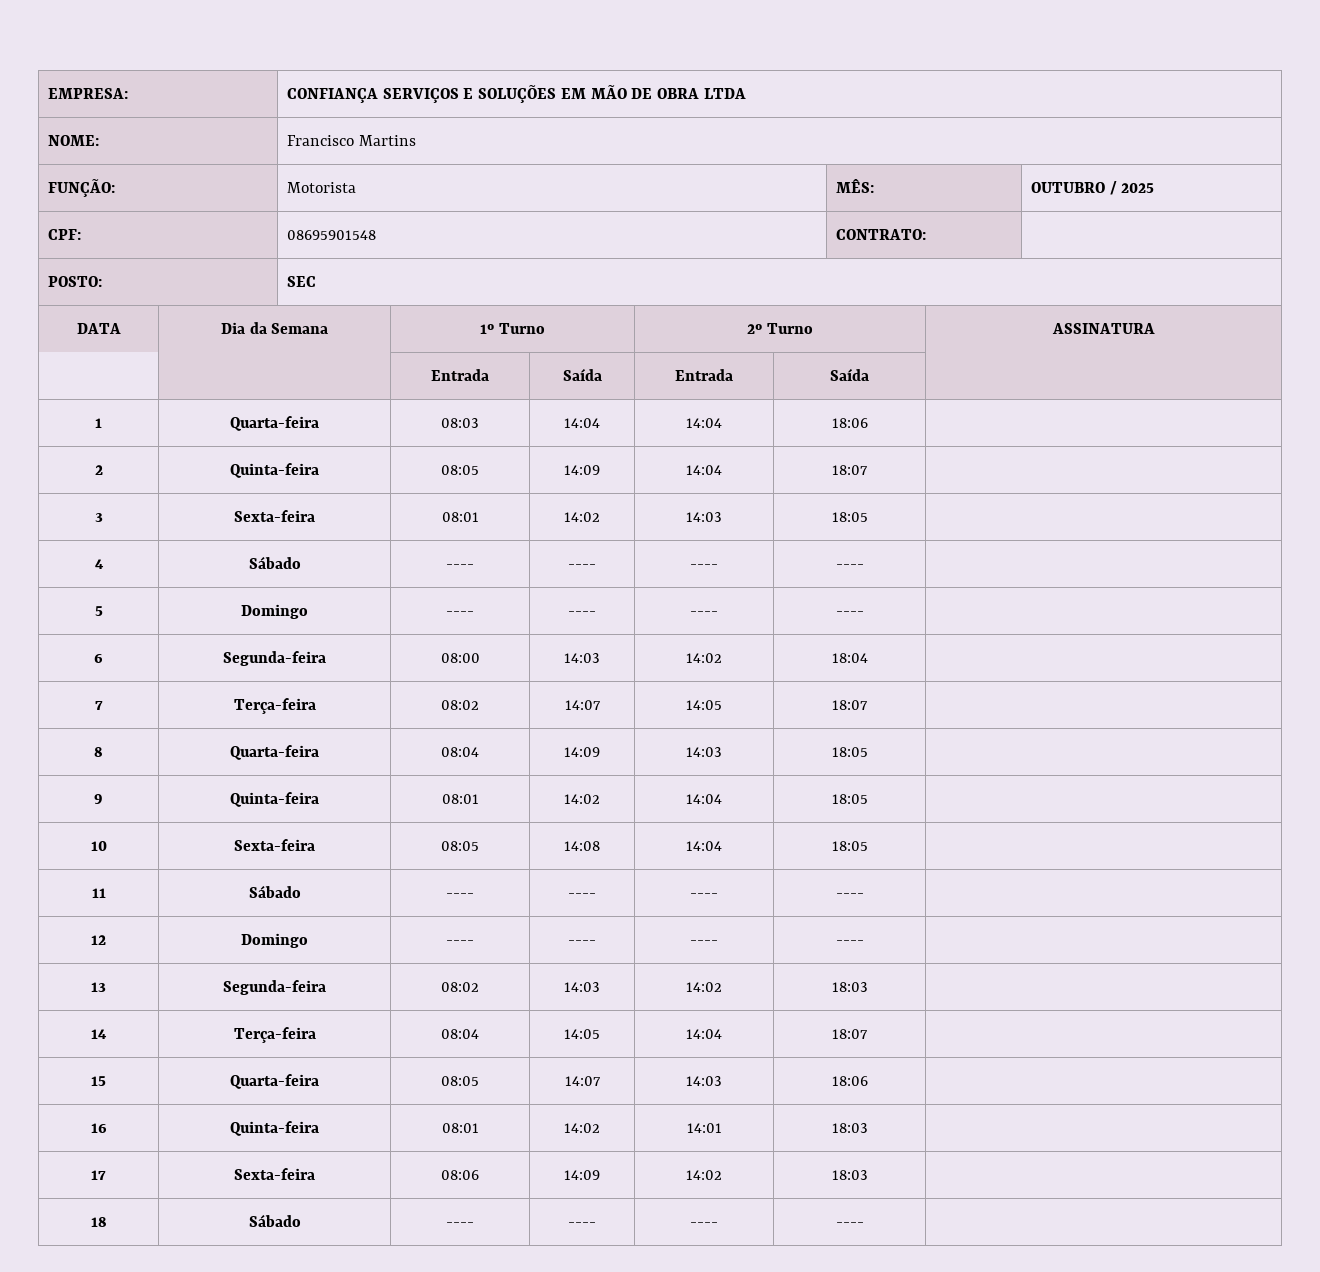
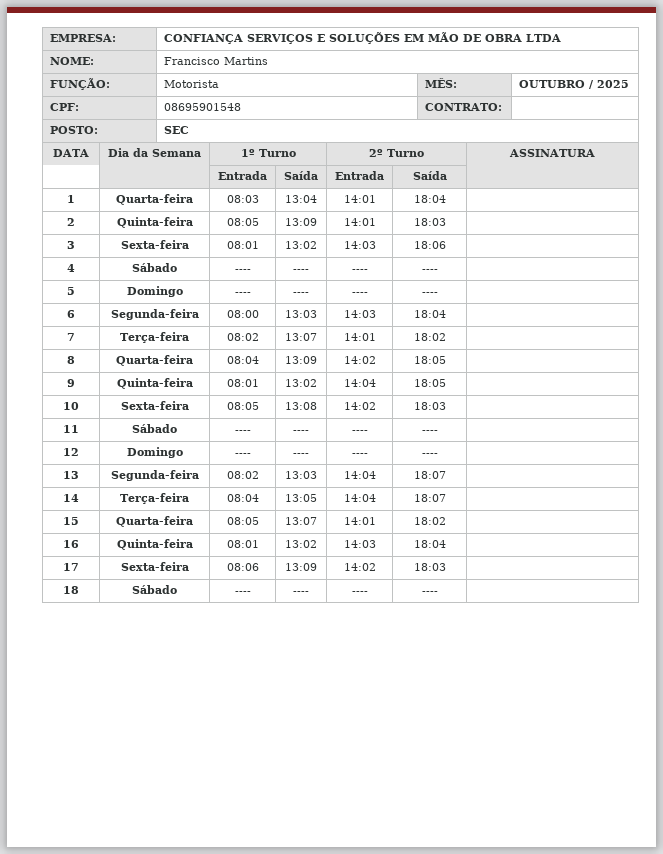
- 1 | Quarta-feira | 08:03 | 14:04 | 14:04 | 18:06 |
+ 1 | Quarta-feira | 08:03 | 13:04 | 14:01 | 18:04 |
- 2 | Quinta-feira | 08:05 | 14:09 | 14:04 | 18:07 |
+ 2 | Quinta-feira | 08:05 | 13:09 | 14:01 | 18:03 |
- 3 | Sexta-feira | 08:01 | 14:02 | 14:03 | 18:05 |
+ 3 | Sexta-feira | 08:01 | 13:02 | 14:03 | 18:06 |
- 6 | Segunda-feira | 08:00 | 14:03 | 14:02 | 18:04 |
+ 6 | Segunda-feira | 08:00 | 13:03 | 14:03 | 18:04 |
- 7 | Terça-feira | 08:02 | 14:07 | 14:05 | 18:07 |
+ 7 | Terça-feira | 08:02 | 13:07 | 14:01 | 18:02 |
- 8 | Quarta-feira | 08:04 | 14:09 | 14:03 | 18:05 |
+ 8 | Quarta-feira | 08:04 | 13:09 | 14:02 | 18:05 |
- 9 | Quinta-feira | 08:01 | 14:02 | 14:04 | 18:05 |
+ 9 | Quinta-feira | 08:01 | 13:02 | 14:04 | 18:05 |
- 10 | Sexta-feira | 08:05 | 14:08 | 14:04 | 18:05 |
+ 10 | Sexta-feira | 08:05 | 13:08 | 14:02 | 18:03 |
- 13 | Segunda-feira | 08:02 | 14:03 | 14:02 | 18:03 |
+ 13 | Segunda-feira | 08:02 | 13:03 | 14:04 | 18:07 |
- 14 | Terça-feira | 08:04 | 14:05 | 14:04 | 18:07 |
+ 14 | Terça-feira | 08:04 | 13:05 | 14:04 | 18:07 |
- 15 | Quarta-feira | 08:05 | 14:07 | 14:03 | 18:06 |
+ 15 | Quarta-feira | 08:05 | 13:07 | 14:01 | 18:02 |
- 16 | Quinta-feira | 08:01 | 14:02 | 14:01 | 18:03 |
+ 16 | Quinta-feira | 08:01 | 13:02 | 14:03 | 18:04 |
- 17 | Sexta-feira | 08:06 | 14:09 | 14:02 | 18:03 |
+ 17 | Sexta-feira | 08:06 | 13:09 | 14:02 | 18:03 |

